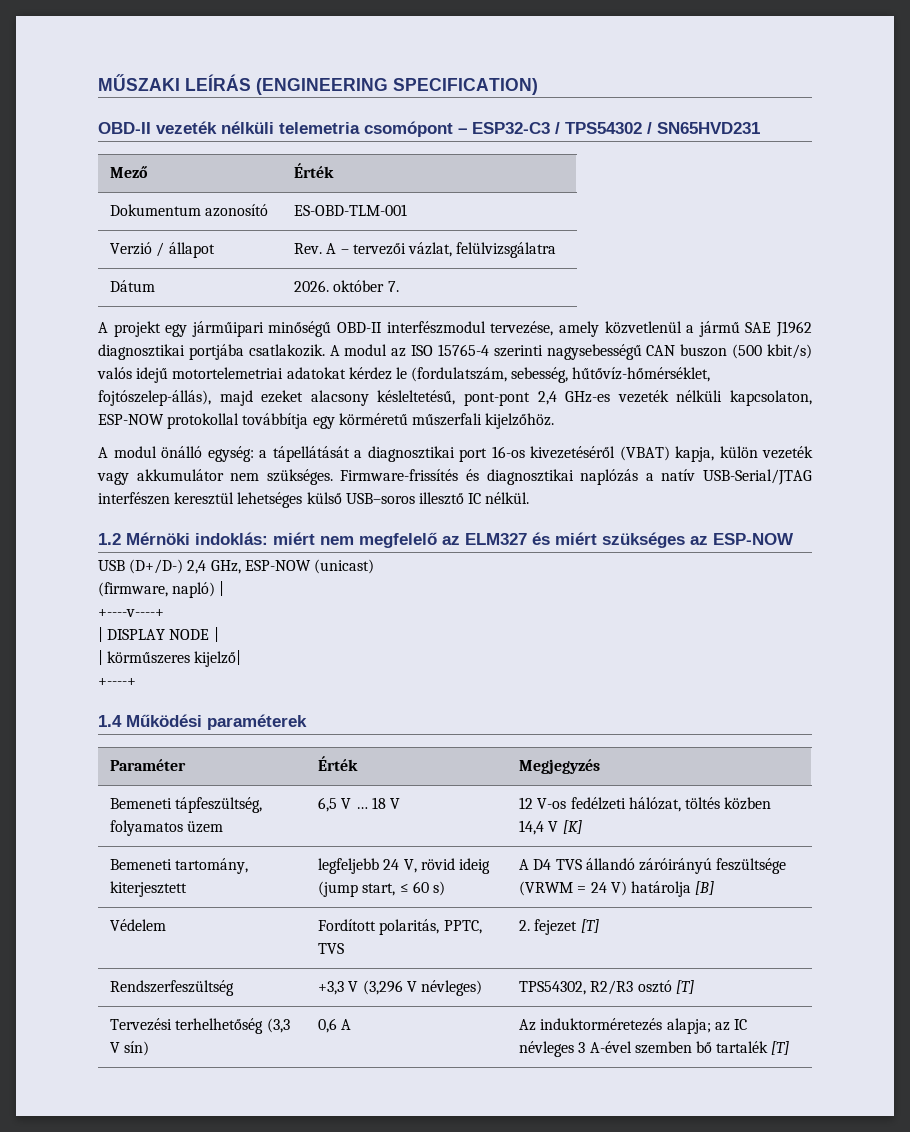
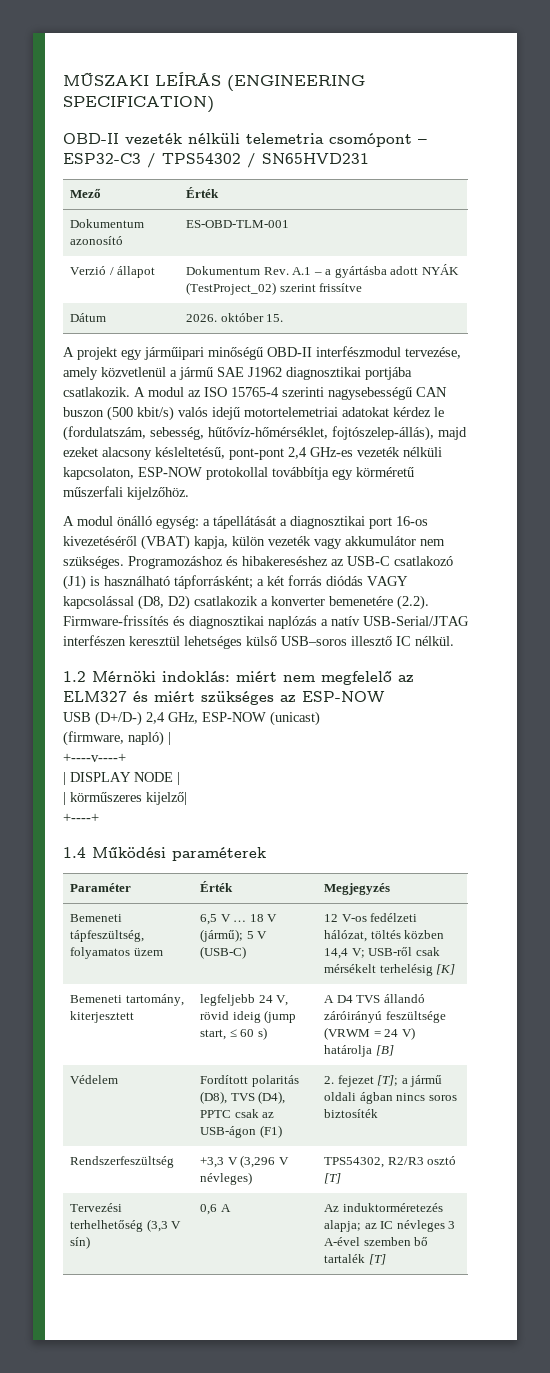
- Verzió / állapot | Rev. A – tervezői vázlat, felülvizsgálatra
+ Verzió / állapot | Dokumentum Rev. A.1 – a gyártásba adott NYÁK (TestProject_02) szerint frissítve
- Dátum | 2026. október 7.
+ Dátum | 2026. október 15.
- Firmware-frissítés és diagnosztikai naplózás a natív USB-Serial/JTAG interfészen keresztül lehetséges külső USB–soros illesztő IC nélkül.
+ Programozáshoz és hibakereséshez az USB-C csatlakozó (J1) is használható tápforrásként; a két forrás diódás VAGY kapcsolással (D8, D2) csatlakozik a konverter bemenetére (2.2). Firmware-frissítés és diagnosztikai naplózás a natív USB-Serial/JTAG interfészen keresztül lehetséges külső USB–soros illesztő IC nélkül.
- Bemeneti tápfeszültség, folyamatos üzem | 6,5 V … 18 V | 12 V-os fedélzeti hálózat, töltés közben 14,4 V [K]
+ Bemeneti tápfeszültség, folyamatos üzem | 6,5 V … 18 V (jármű); 5 V (USB-C) | 12 V-os fedélzeti hálózat, töltés közben 14,4 V; USB-ről csak mérsékelt terhelésig [K]
- Védelem | Fordított polaritás, PPTC, TVS | 2. fejezet [T]
+ Védelem | Fordított polaritás (D8), TVS (D4), PPTC csak az USB-ágon (F1) | 2. fejezet [T]; a jármű oldali ágban nincs soros biztosíték

